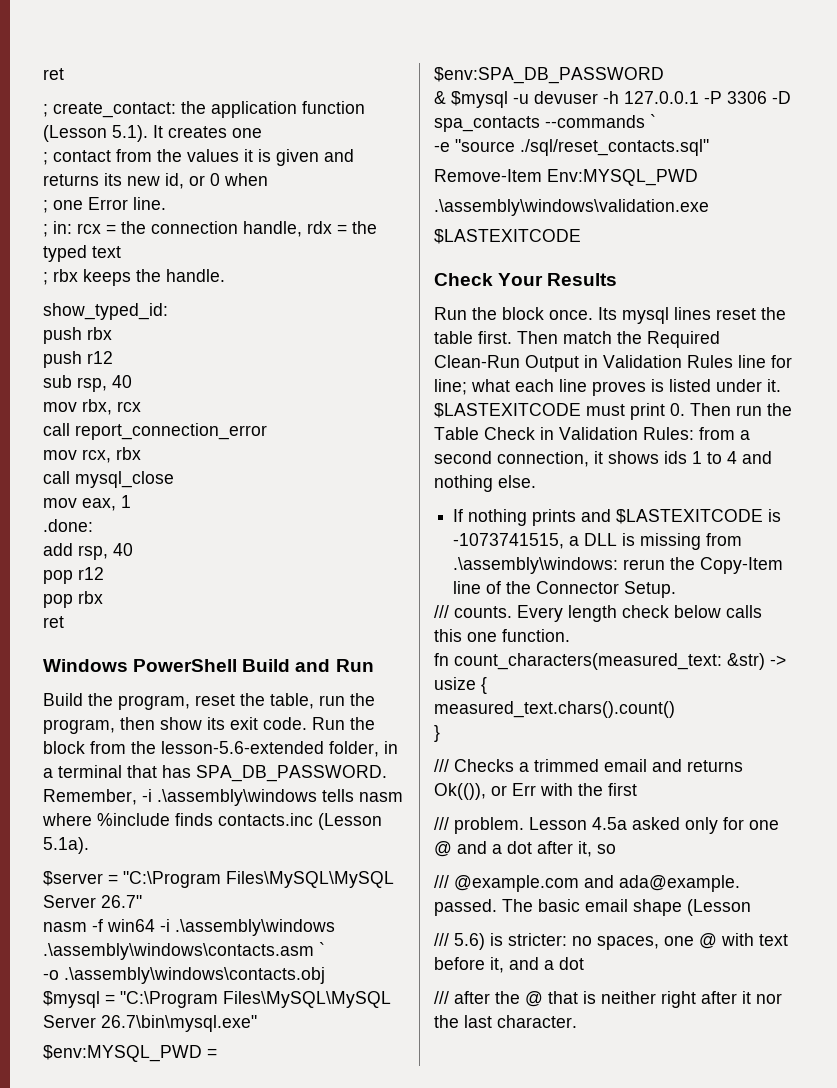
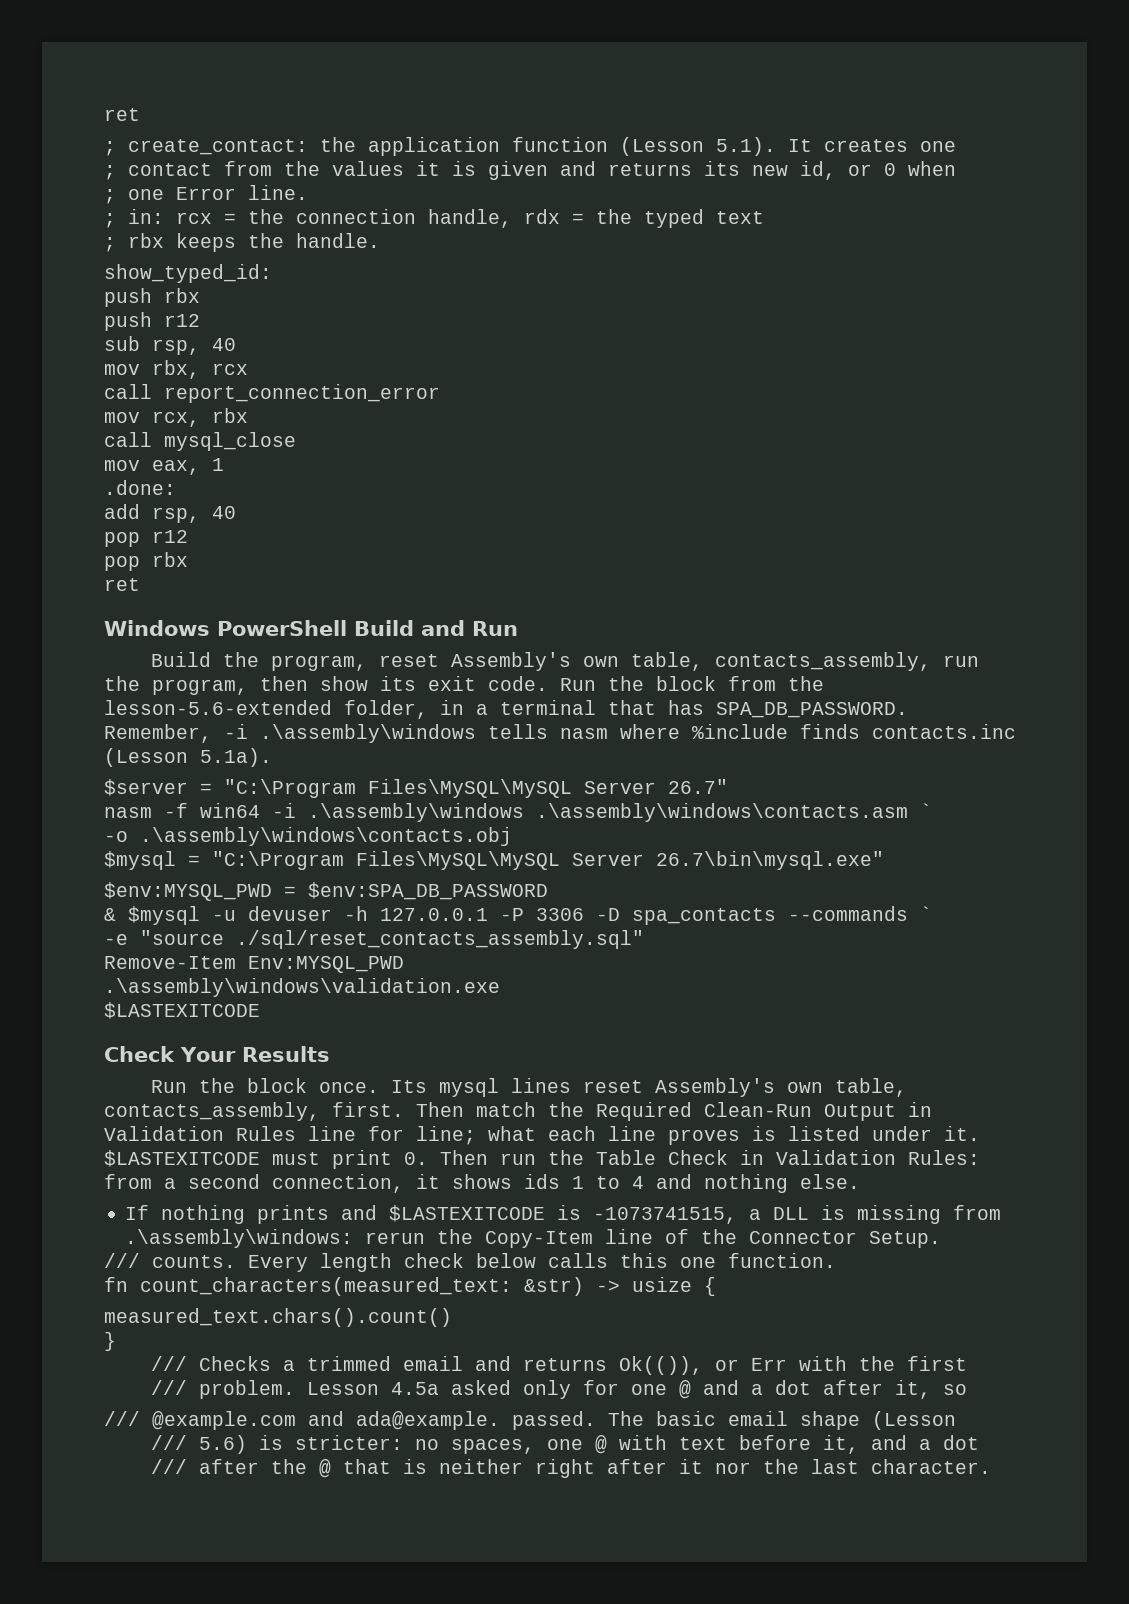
- Build the program, reset the table, run the program, then show its exit code.
+ Build the program, reset Assembly's own table, contacts_assembly, run the program, then show its exit code.
- -e "source ./sql/reset_contacts.sql"
+ -e "source ./sql/reset_contacts_assembly.sql"
- Its mysql lines reset the table first.
+ Its mysql lines reset Assembly's own table, contacts_assembly, first.

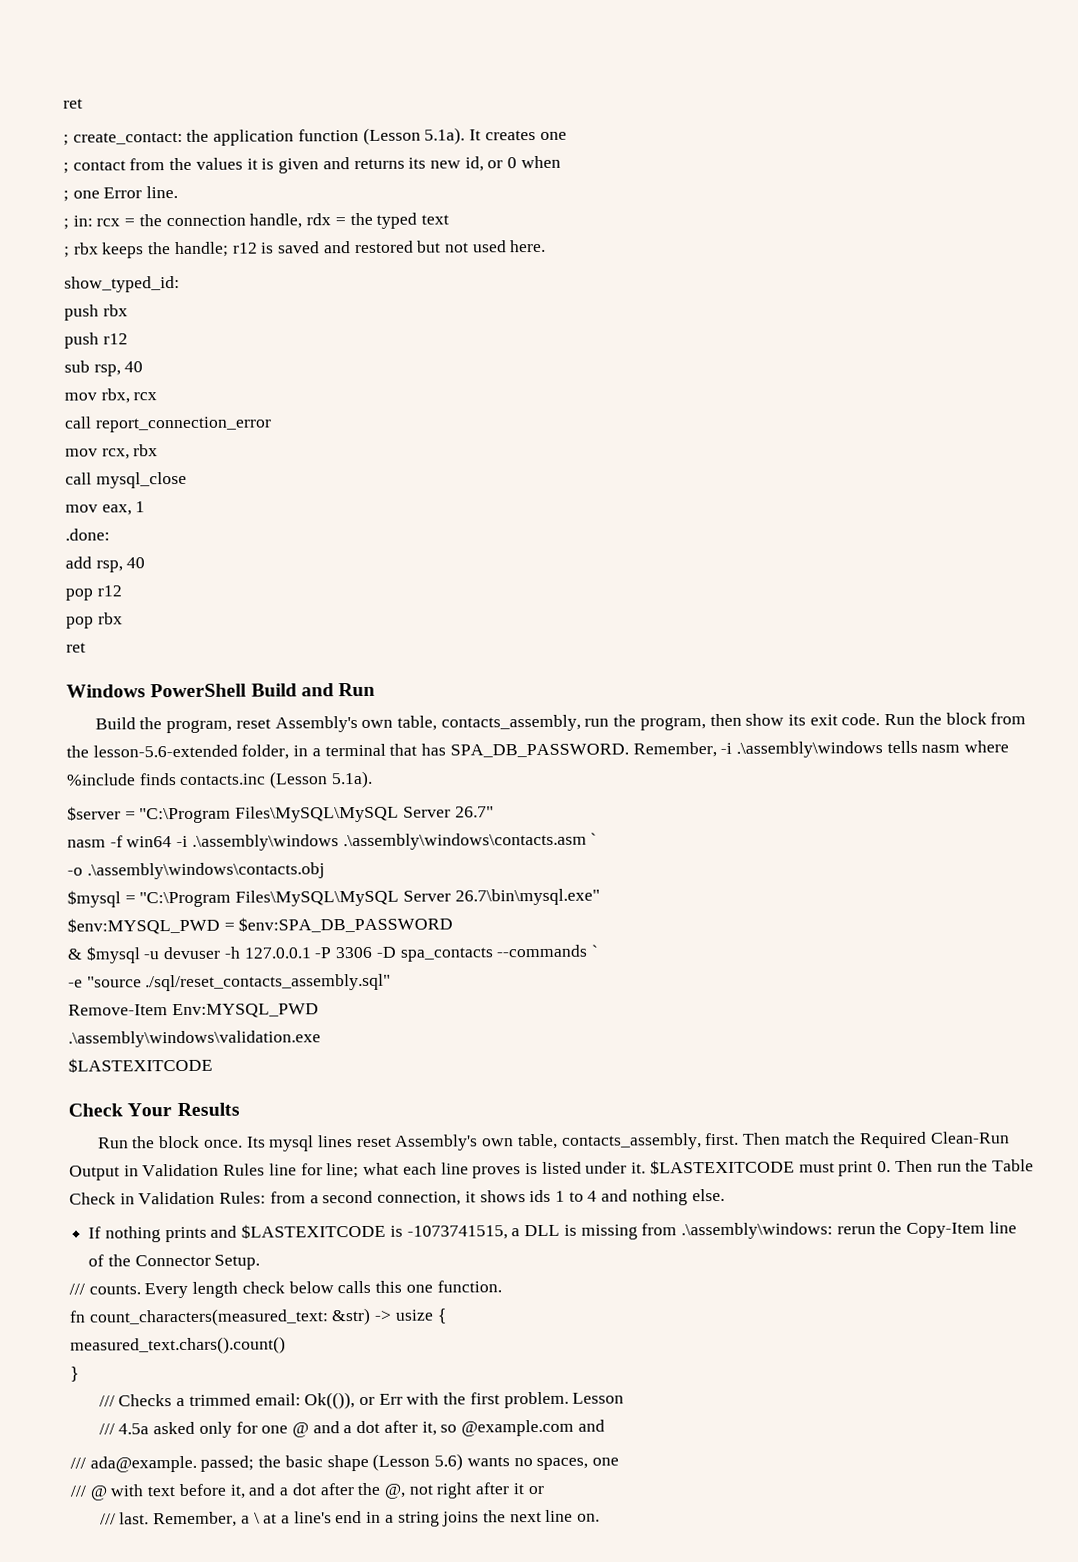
- ; create_contact: the application function (Lesson 5.1). It creates one
+ ; create_contact: the application function (Lesson 5.1a). It creates one
- ; rbx keeps the handle.
+ ; rbx keeps the handle; r12 is saved and restored but not used here.
- /// Checks a trimmed email and returns Ok(()), or Err with the first
- /// problem. Lesson 4.5a asked only for one @ and a dot after it, so
- /// @example.com and ada@example. passed. The basic email shape (Lesson
- /// 5.6) is stricter: no spaces, one @ with text before it, and a dot
- /// after the @ that is neither right after it nor the last character.
+ /// Checks a trimmed email: Ok(()), or Err with the first problem. Lesson
+ /// 4.5a asked only for one @ and a dot after it, so @example.com and
+ /// ada@example. passed; the basic shape (Lesson 5.6) wants no spaces, one
+ /// @ with text before it, and a dot after the @, not right after it or
+ /// last. Remember, a \ at a line's end in a string joins the next line on.

